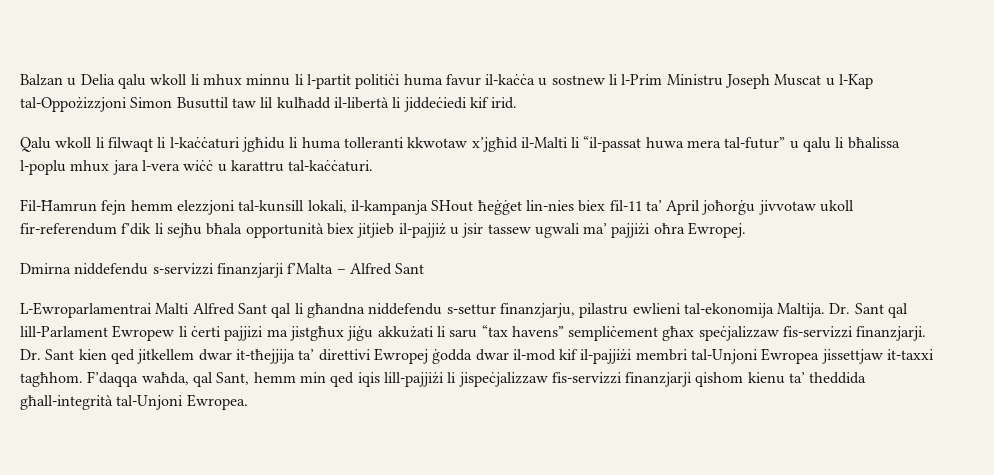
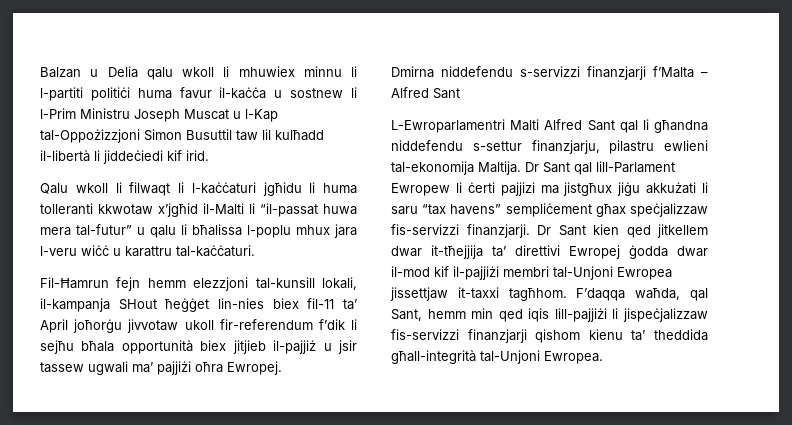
- Balzan u Delia qalu wkoll li mhux minnu li l-partit politiċi huma favur il-kaċċa u sostnew li l-Prim Ministru Joseph Muscat u l-Kap tal-Oppożizzjoni Simon Busuttil taw lil kulħadd il-libertà li jiddeċiedi kif irid.
+ Balzan u Delia qalu wkoll li mhuwiex minnu li l-partiti politiċi huma favur il-kaċċa u sostnew li l-Prim Ministru Joseph Muscat u l-Kap tal-Oppożizzjoni Simon Busuttil taw lil kulħadd il-libertà li jiddeċiedi kif irid.
- Qalu wkoll li filwaqt li l-kaċċaturi jgħidu li huma tolleranti kkwotaw x’jgħid il-Malti li “il-passat huwa mera tal-futur” u qalu li bħalissa l-poplu mhux jara l-vera wiċċ u karattru tal-kaċċaturi.
+ Qalu wkoll li filwaqt li l-kaċċaturi jgħidu li huma tolleranti kkwotaw x’jgħid il-Malti li “il-passat huwa mera tal-futur” u qalu li bħalissa l-poplu mhux jara l-veru wiċċ u karattru tal-kaċċaturi.
- L-Ewroparlamentrai Malti Alfred Sant qal li għandna niddefendu s-settur finanzjarju, pilastru ewlieni tal-ekonomija Maltija.
+ L-Ewroparlamentri Malti Alfred Sant qal li għandna niddefendu s-settur finanzjarju, pilastru ewlieni tal-ekonomija Maltija.
- Dr. Sant qal lill-Parlament Ewropew li ċerti pajjizi ma jistgħux jiġu akkużati li saru “tax havens” sempliċement għax speċjalizzaw fis-servizzi finanzjarji.
+ Dr Sant qal lill-Parlament Ewropew li ċerti pajjizi ma jistgħux jiġu akkużati li saru “tax havens” sempliċement għax speċjalizzaw fis-servizzi finanzjarji.
- Dr. Sant kien qed jitkellem dwar it-tħejjija ta’ direttivi Ewropej ġodda dwar il-mod kif il-pajjiżi membri tal-Unjoni Ewropea jissettjaw it-taxxi tagħhom.
+ Dr Sant kien qed jitkellem dwar it-tħejjija ta’ direttivi Ewropej ġodda dwar il-mod kif il-pajjiżi membri tal-Unjoni Ewropea jissettjaw it-taxxi tagħhom.

